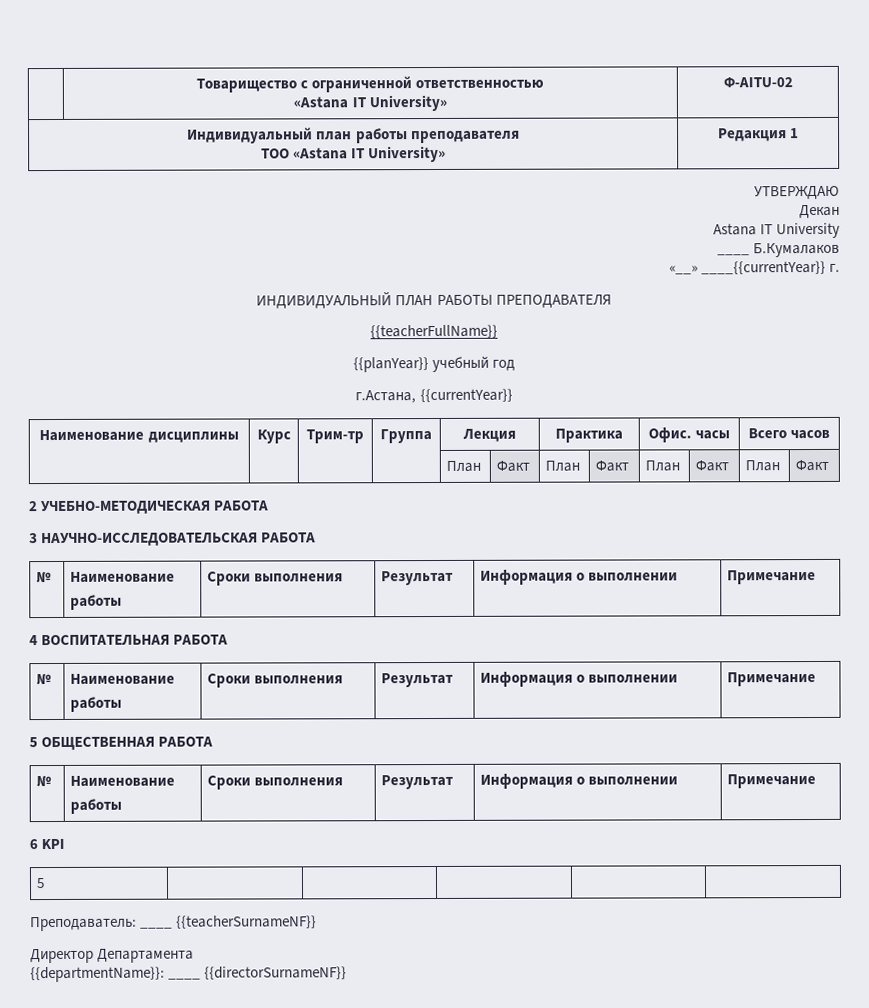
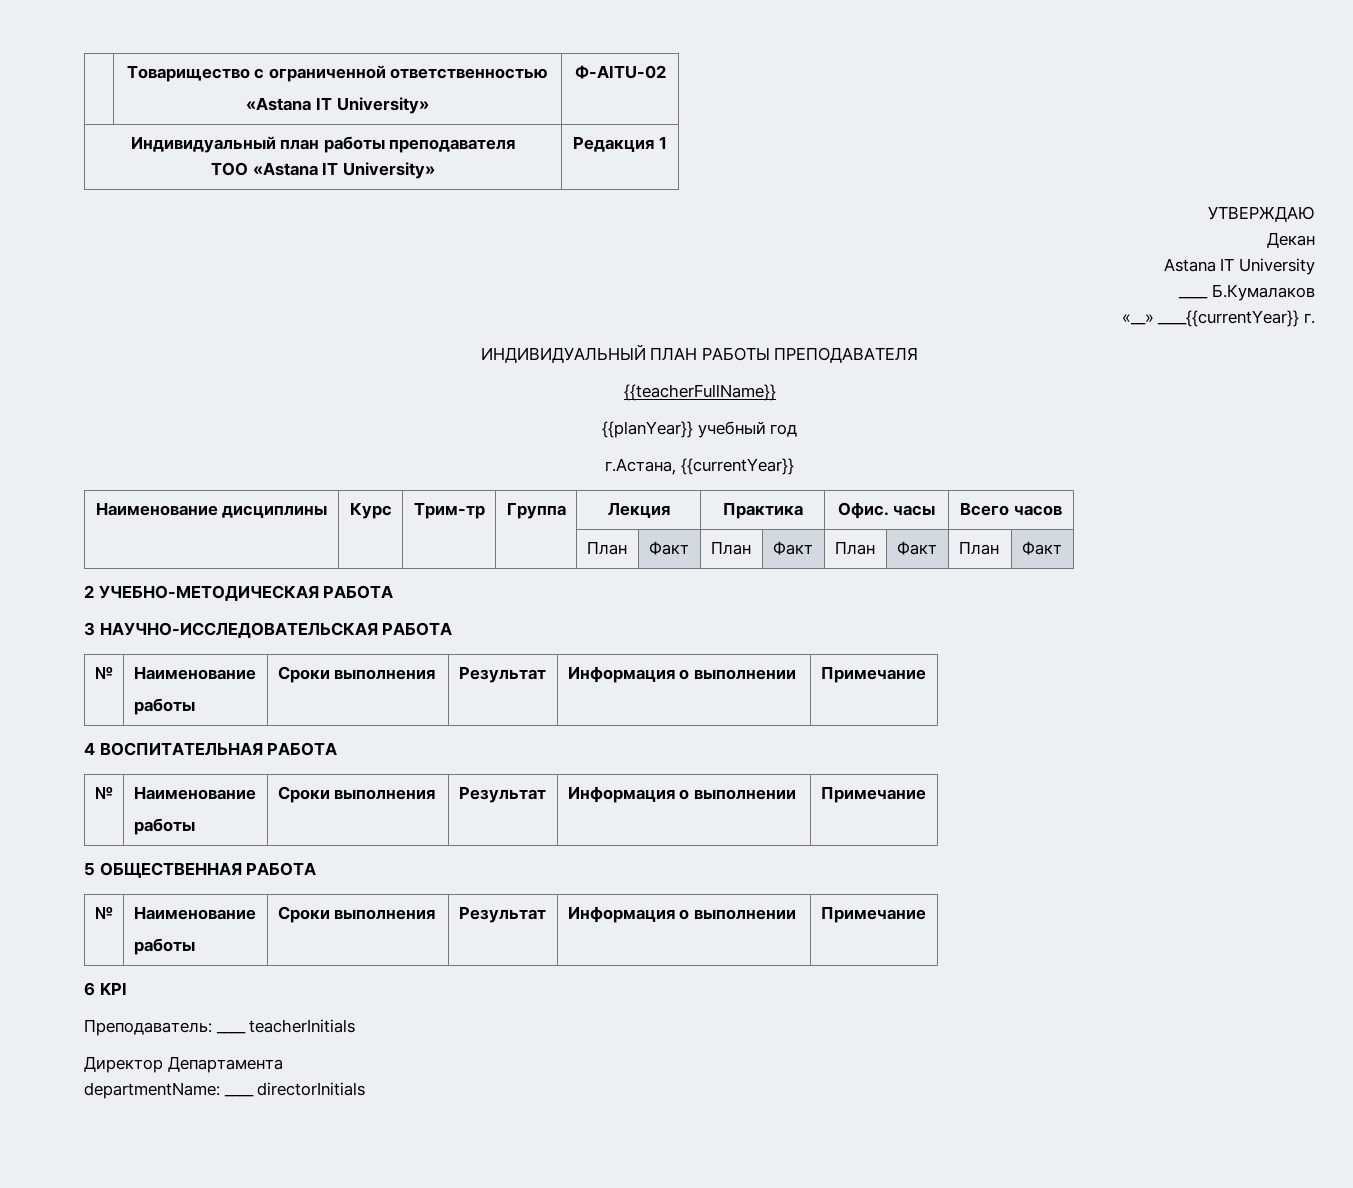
- 5 | | | | |
- Преподаватель: ____ {{teacherSurnameNF}}
+ Преподаватель: ____ teacherInitials
- {{departmentName}}: ____ {{directorSurnameNF}}
+ departmentName: ____ directorInitials

